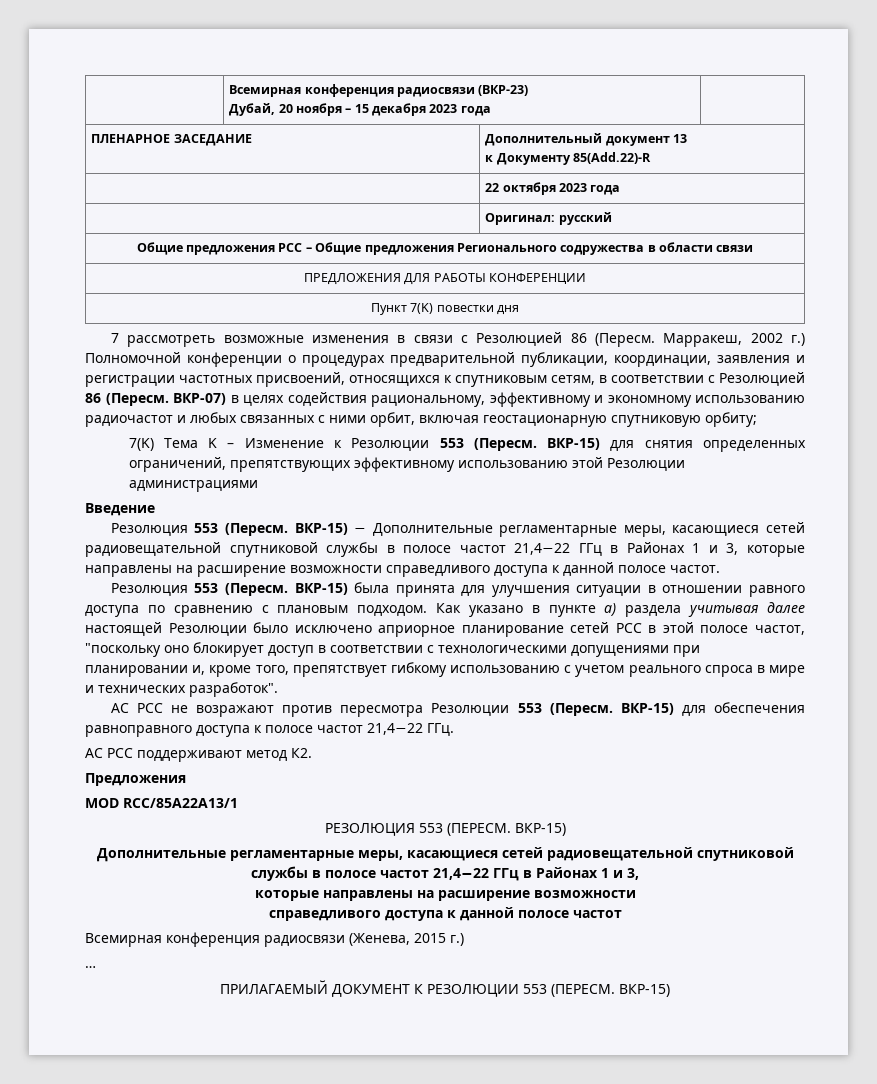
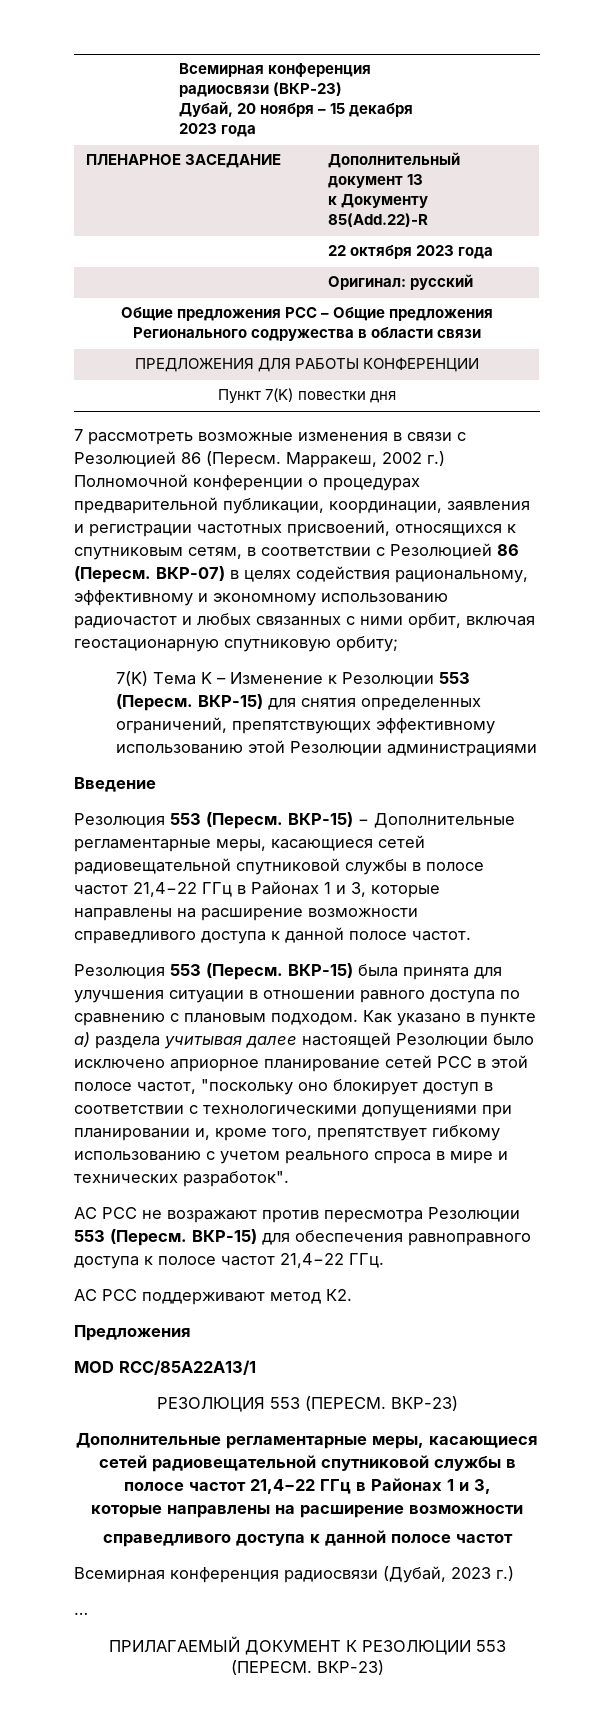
- РЕЗОЛЮЦИЯ 553 (ПЕРЕСМ. ВКР-15)
+ РЕЗОЛЮЦИЯ 553 (ПЕРЕСМ. ВКР-23)
- Всемирная конференция радиосвязи (Женева, 2015 г.)
+ Всемирная конференция радиосвязи (Дубай, 2023 г.)
- ПРИЛАГАЕМЫЙ ДОКУМЕНТ К РЕЗОЛЮЦИИ 553 (ПЕРЕСМ. ВКР-15)
+ ПРИЛАГАЕМЫЙ ДОКУМЕНТ К РЕЗОЛЮЦИИ 553 (ПЕРЕСМ. ВКР-23)

